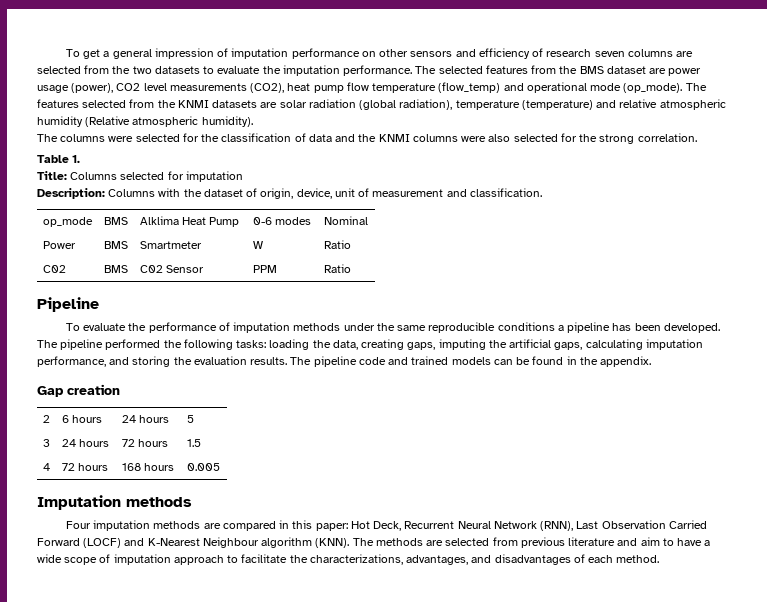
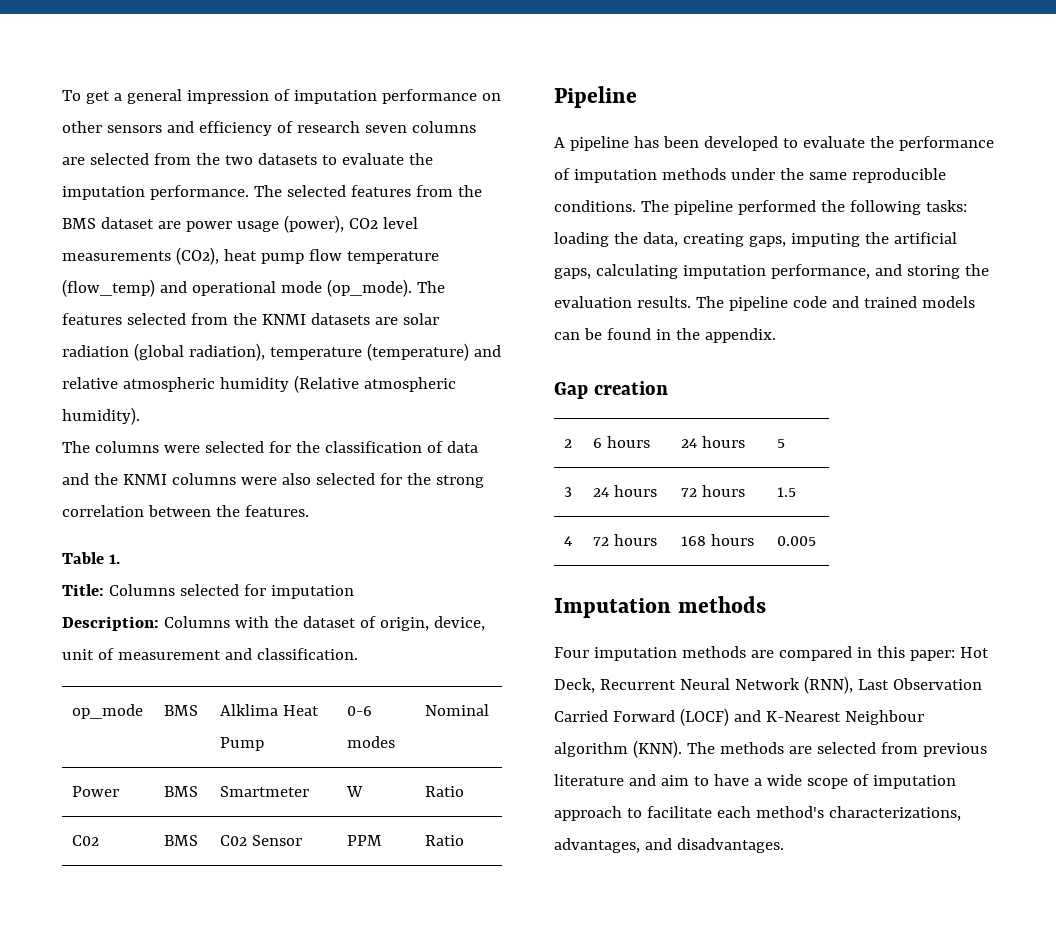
- The columns were selected for the classification of data and the KNMI columns were also selected for the strong correlation.
+ The columns were selected for the classification of data and the KNMI columns were also selected for the strong correlation between the features.
- To evaluate the performance of imputation methods under the same reproducible conditions a pipeline has been developed.
+ A pipeline has been developed to evaluate the performance of imputation methods under the same reproducible conditions.
- The methods are selected from previous literature and aim to have a wide scope of imputation approach to facilitate the characterizations, advantages, and disadvantages of each method.
+ The methods are selected from previous literature and aim to have a wide scope of imputation approach to facilitate each method's characterizations, advantages, and disadvantages.

